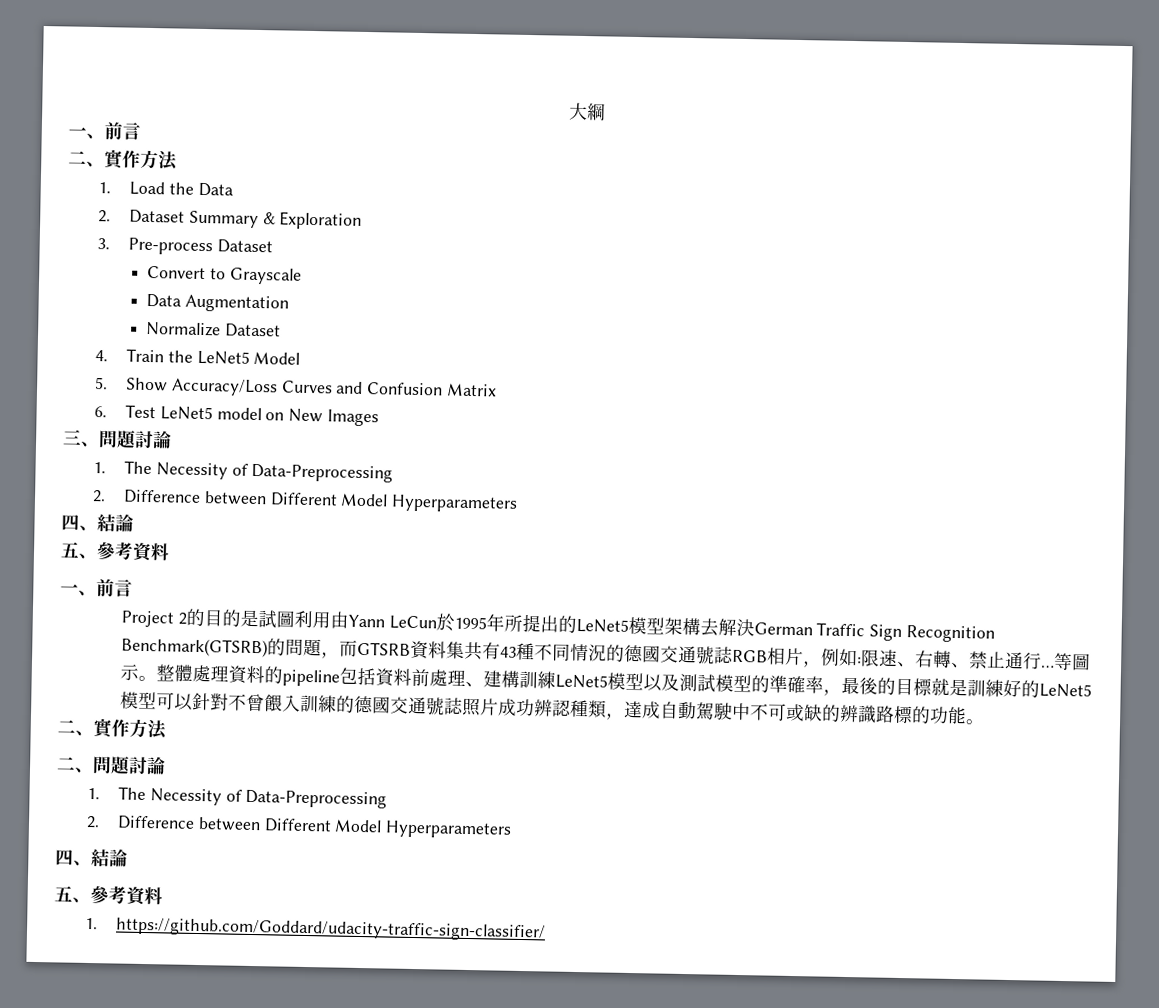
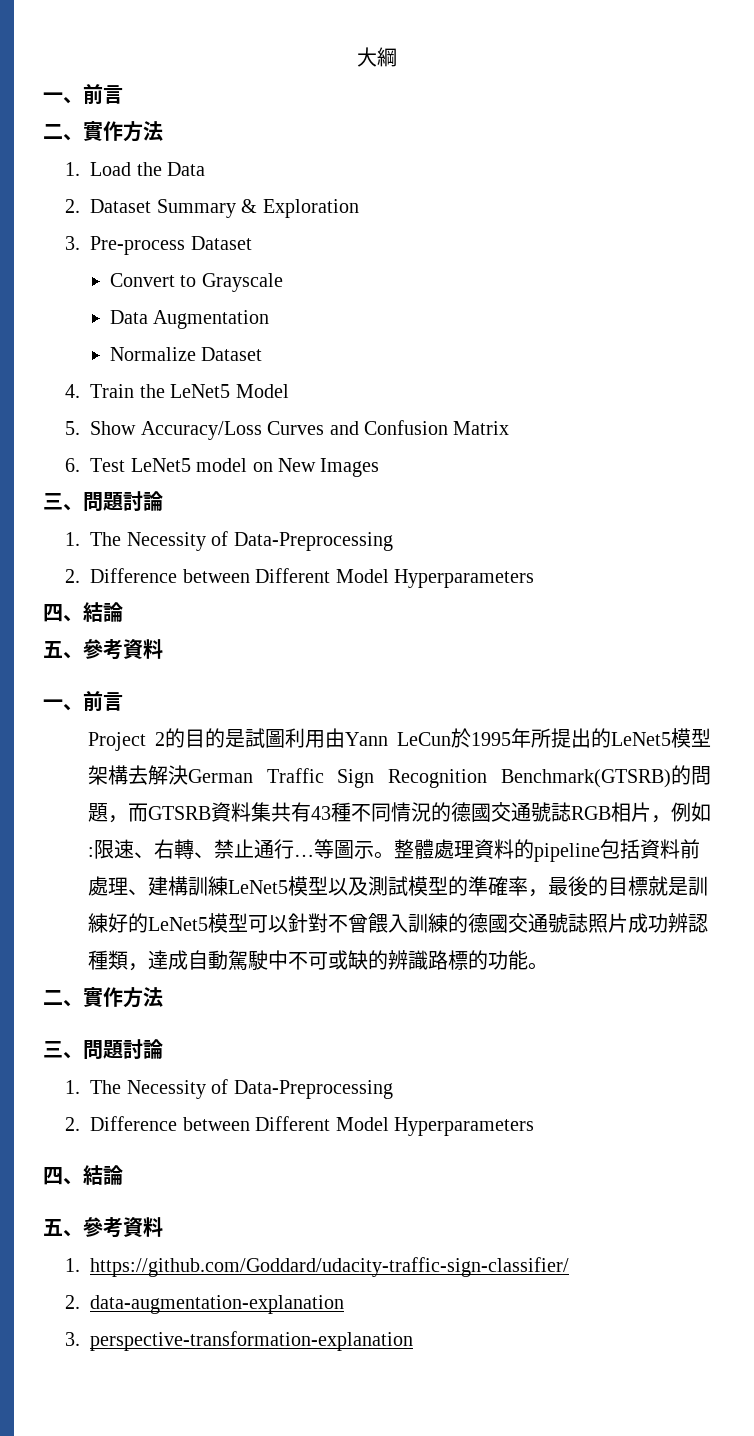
  整體處理資料的pipeline包括資料前處理、建構訓練LeNet5模型以及測試模型的準確率，最後的目標就是訓練好的LeNet5模型可以針對不曾餵入訓練的德國交通號誌照片成功辨認種類，達成自動駕駛中不可或缺的辨識路標的功能。
  二、實作方法
- 二、問題討論
+ 三、問題討論
+ 2. data-augmentation-explanation
+ 3. perspective-transformation-explanation

